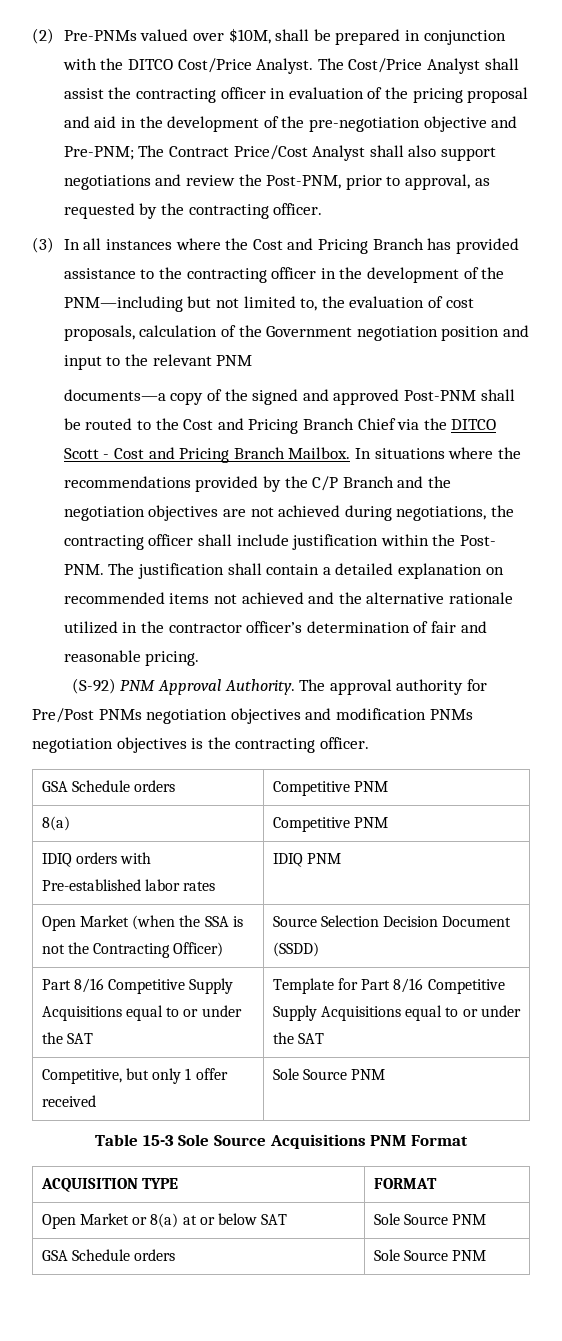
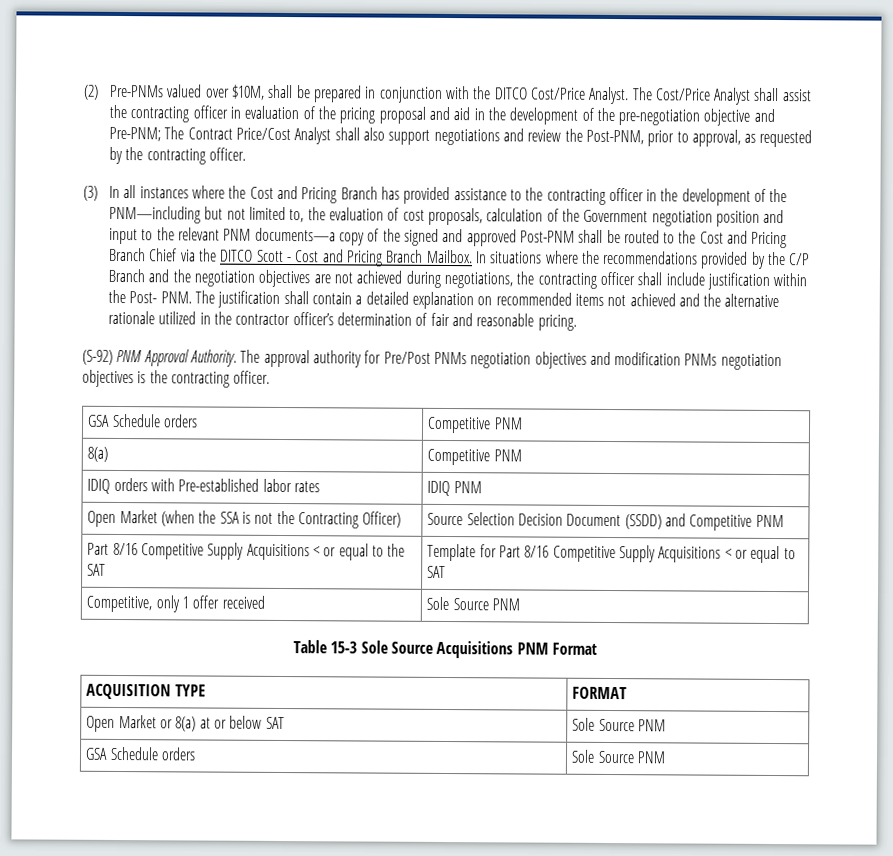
- (3) In all instances where the Cost and Pricing Branch has provided assistance to the contracting officer in the development of the PNM—including but not limited to, the evaluation of cost proposals, calculation of the Government negotiation position and input to the relevant PNM
- documents—a copy of the signed and approved Post-PNM shall be routed to the Cost and Pricing Branch Chief via the DITCO Scott - Cost and Pricing Branch Mailbox.
+ (3) In all instances where the Cost and Pricing Branch has provided assistance to the contracting officer in the development of the PNM—including but not limited to, the evaluation of cost proposals, calculation of the Government negotiation position and input to the relevant PNM documents—a copy of the signed and approved Post-PNM shall be routed to the Cost and Pricing Branch Chief via the DITCO Scott - Cost and Pricing Branch Mailbox.
- Open Market (when the SSA is not the Contracting Officer) | Source Selection Decision Document (SSDD)
- Part 8/16 Competitive Supply Acquisitions equal to or under the SAT | Template for Part 8/16 Competitive Supply Acquisitions equal to or under the SAT
+ Open Market (when the SSA is not the Contracting Officer) | Source Selection Decision Document (SSDD) and Competitive PNM
+ Part 8/16 Competitive Supply Acquisitions < or equal to the SAT | Template for Part 8/16 Competitive Supply Acquisitions < or equal to SAT
- Competitive, but only 1 offer received | Sole Source PNM
+ Competitive, only 1 offer received | Sole Source PNM

